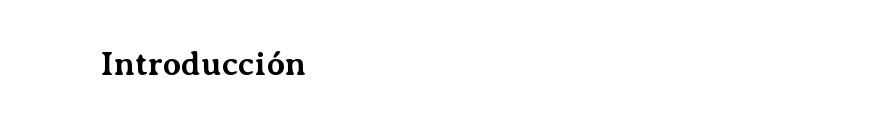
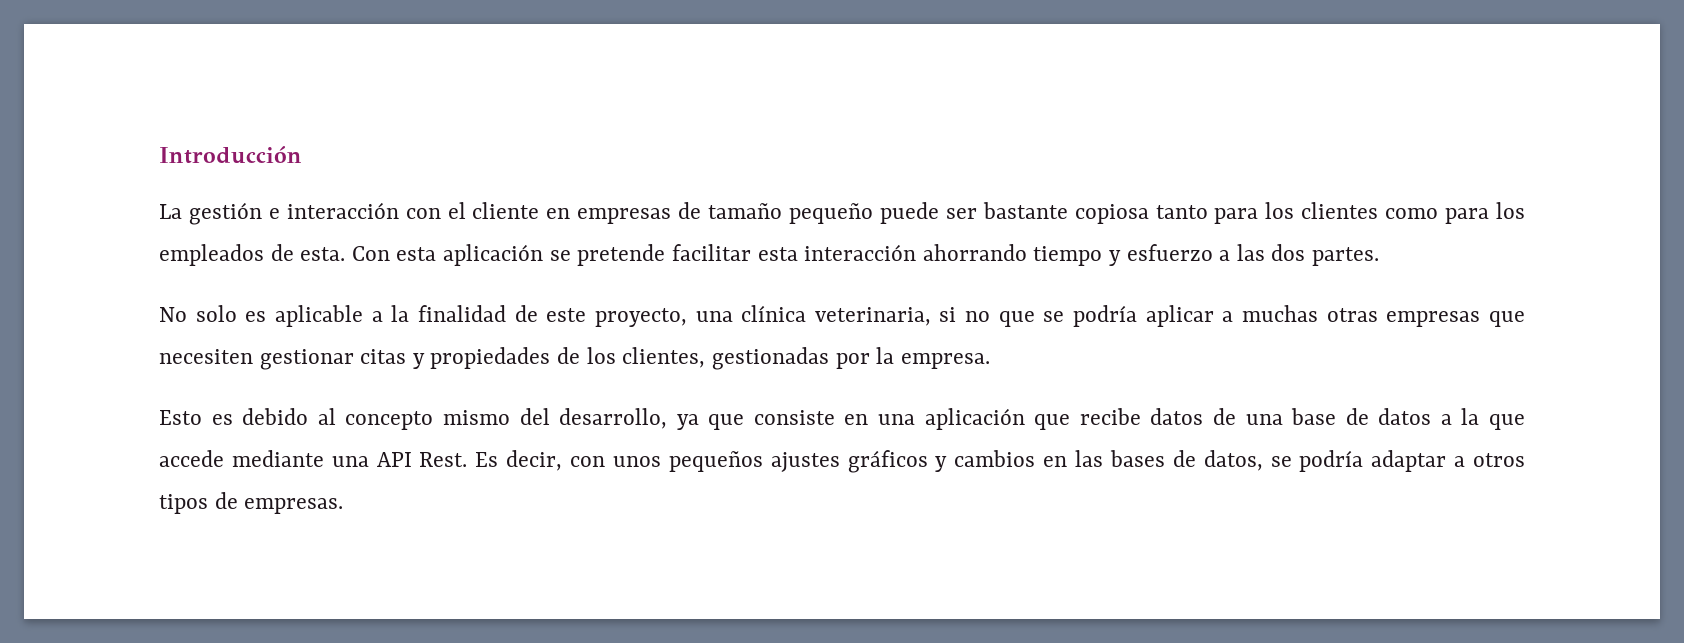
+ La gestión e interacción con el cliente en empresas de tamaño pequeño puede ser bastante copiosa tanto para los clientes como para los empleados de esta. Con esta aplicación se pretende facilitar esta interacción ahorrando tiempo y esfuerzo a las dos partes.
+ No solo es aplicable a la finalidad de este proyecto, una clínica veterinaria, si no que se podría aplicar a muchas otras empresas que necesiten gestionar citas y propiedades de los clientes, gestionadas por la empresa.
+ Esto es debido al concepto mismo del desarrollo, ya que consiste en una aplicación que recibe datos de una base de datos a la que accede mediante una API Rest. Es decir, con unos pequeños ajustes gráficos y cambios en las bases de datos, se podría adaptar a otros tipos de empresas.

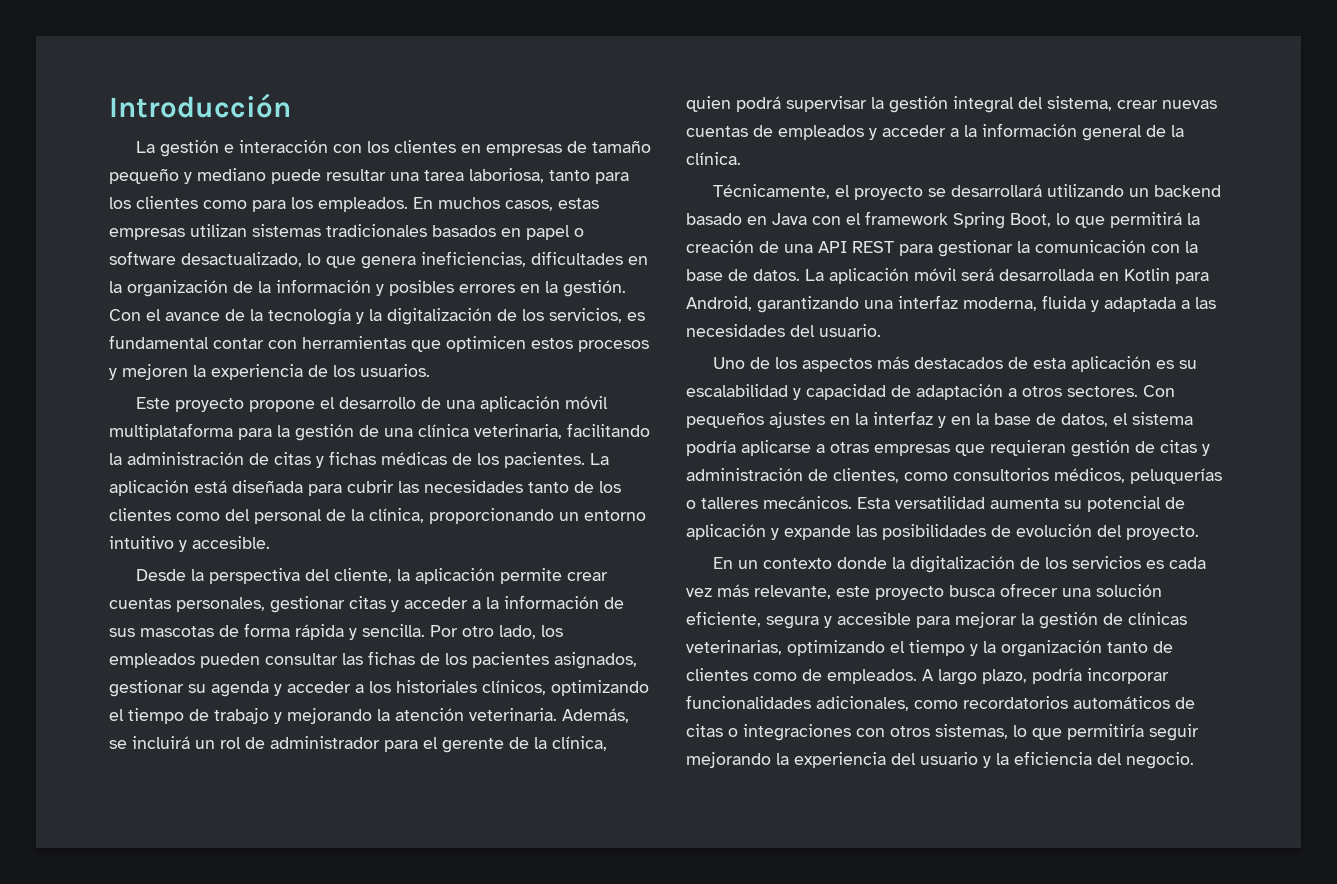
- La gestión e interacción con el cliente en empresas de tamaño pequeño puede ser bastante copiosa tanto para los clientes como para los empleados de esta. Con esta aplicación se pretende facilitar esta interacción ahorrando tiempo y esfuerzo a las dos partes.
- No solo es aplicable a la finalidad de este proyecto, una clínica veterinaria, si no que se podría aplicar a muchas otras empresas que necesiten gestionar citas y propiedades de los clientes, gestionadas por la empresa.
- Esto es debido al concepto mismo del desarrollo, ya que consiste en una aplicación que recibe datos de una base de datos a la que accede mediante una API Rest. Es decir, con unos pequeños ajustes gráficos y cambios en las bases de datos, se podría adaptar a otros tipos de empresas.
+ La gestión e interacción con los clientes en empresas de tamaño pequeño y mediano puede resultar una tarea laboriosa, tanto para los clientes como para los empleados. En muchos casos, estas empresas utilizan sistemas tradicionales basados en papel o software desactualizado, lo que genera ineficiencias, dificultades en la organización de la información y posibles errores en la gestión. Con el avance de la tecnología y la digitalización de los servicios, es fundamental contar con herramientas que optimicen estos procesos y mejoren la experiencia de los usuarios.
+ Este proyecto propone el desarrollo de una aplicación móvil multiplataforma para la gestión de una clínica veterinaria, facilitando la administración de citas y fichas médicas de los pacientes. La aplicación está diseñada para cubrir las necesidades tanto de los clientes como del personal de la clínica, proporcionando un entorno intuitivo y accesible.
+ Desde la perspectiva del cliente, la aplicación permite crear cuentas personales, gestionar citas y acceder a la información de sus mascotas de forma rápida y sencilla. Por otro lado, los empleados pueden consultar las fichas de los pacientes asignados, gestionar su agenda y acceder a los historiales clínicos, optimizando el tiempo de trabajo y mejorando la atención veterinaria. Además, se incluirá un rol de administrador para el gerente de la clínica, quien podrá supervisar la gestión integral del sistema, crear nuevas cuentas de empleados y acceder a la información general de la clínica.
+ Técnicamente, el proyecto se desarrollará utilizando un backend basado en Java con el framework Spring Boot, lo que permitirá la creación de una API REST para gestionar la comunicación con la base de datos. La aplicación móvil será desarrollada en Kotlin para Android, garantizando una interfaz moderna, fluida y adaptada a las necesidades del usuario.
+ Uno de los aspectos más destacados de esta aplicación es su escalabilidad y capacidad de adaptación a otros sectores. Con pequeños ajustes en la interfaz y en la base de datos, el sistema podría aplicarse a otras empresas que requieran gestión de citas y administración de clientes, como consultorios médicos, peluquerías o talleres mecánicos. Esta versatilidad aumenta su potencial de aplicación y expande las posibilidades de evolución del proyecto.
+ En un contexto donde la digitalización de los servicios es cada vez más relevante, este proyecto busca ofrecer una solución eficiente, segura y accesible para mejorar la gestión de clínicas veterinarias, optimizando el tiempo y la organización tanto de clientes como de empleados. A largo plazo, podría incorporar funcionalidades adicionales, como recordatorios automáticos de citas o integraciones con otros sistemas, lo que permitiría seguir mejorando la experiencia del usuario y la eficiencia del negocio.

